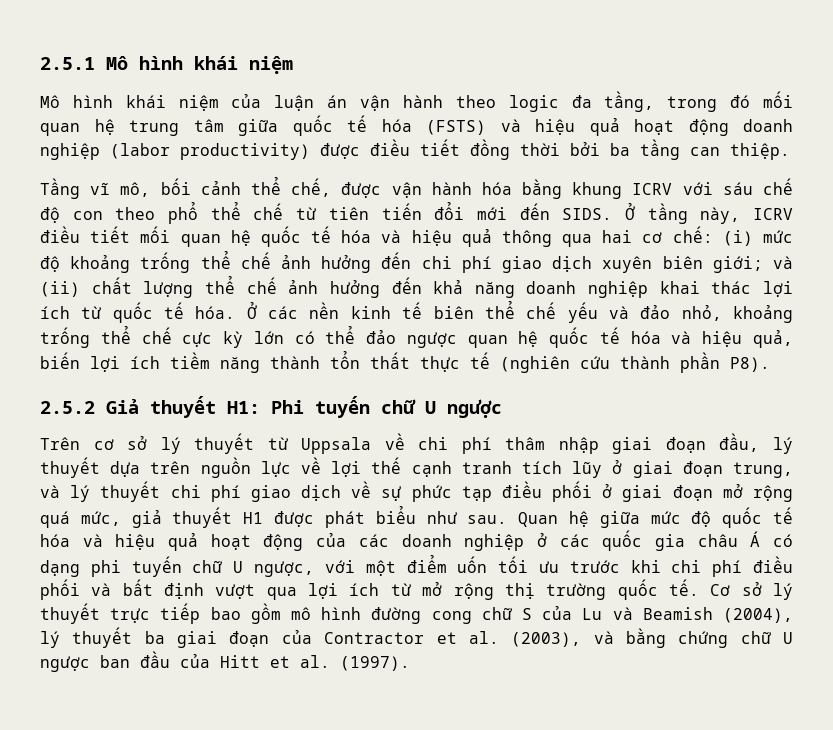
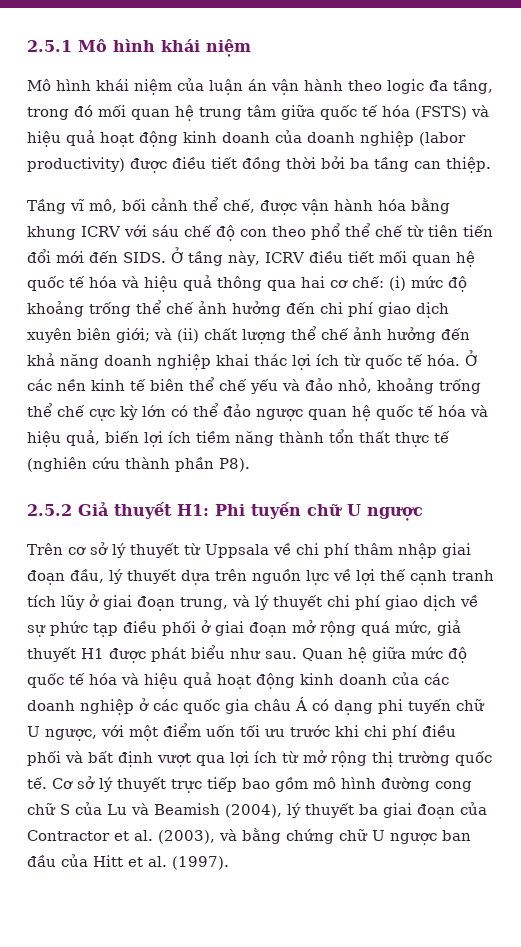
- Mô hình khái niệm của luận án vận hành theo logic đa tầng, trong đó mối quan hệ trung tâm giữa quốc tế hóa (FSTS) và hiệu quả hoạt động doanh nghiệp (labor productivity) được điều tiết đồng thời bởi ba tầng can thiệp.
+ Mô hình khái niệm của luận án vận hành theo logic đa tầng, trong đó mối quan hệ trung tâm giữa quốc tế hóa (FSTS) và hiệu quả hoạt động kinh doanh của doanh nghiệp (labor productivity) được điều tiết đồng thời bởi ba tầng can thiệp.
- Quan hệ giữa mức độ quốc tế hóa và hiệu quả hoạt động của các doanh nghiệp ở các quốc gia châu Á có dạng phi tuyến chữ U ngược, với một điểm uốn tối ưu trước khi chi phí điều phối và bất định vượt qua lợi ích từ mở rộng thị trường quốc tế.
+ Quan hệ giữa mức độ quốc tế hóa và hiệu quả hoạt động kinh doanh của các doanh nghiệp ở các quốc gia châu Á có dạng phi tuyến chữ U ngược, với một điểm uốn tối ưu trước khi chi phí điều phối và bất định vượt qua lợi ích từ mở rộng thị trường quốc tế.

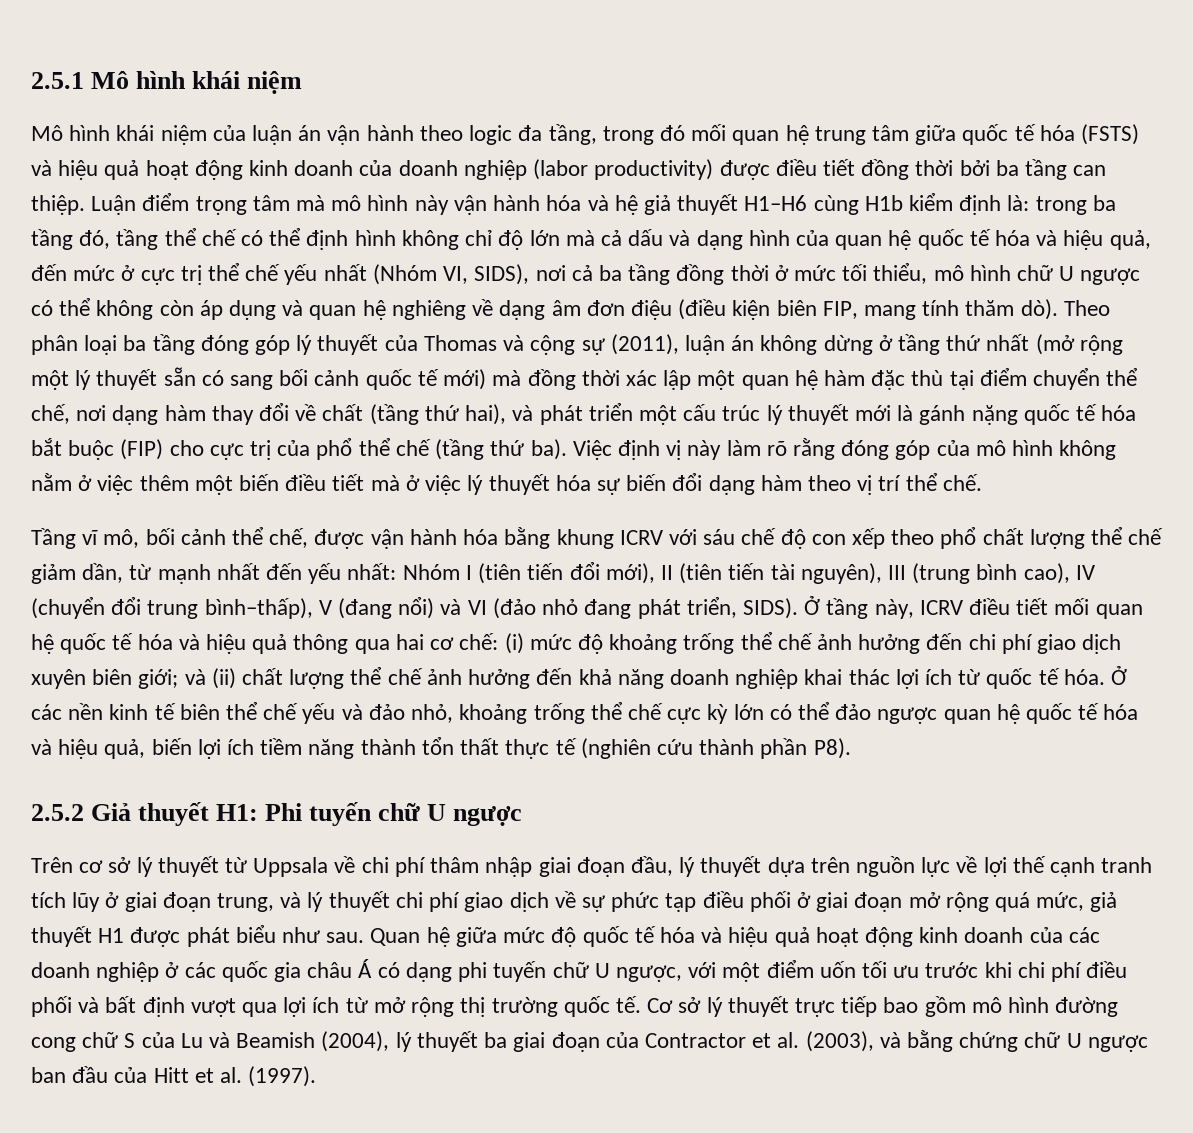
+ Luận điểm trọng tâm mà mô hình này vận hành hóa và hệ giả thuyết H1–H6 cùng H1b kiểm định là: trong ba tầng đó, tầng thể chế có thể định hình không chỉ độ lớn mà cả dấu và dạng hình của quan hệ quốc tế hóa và hiệu quả, đến mức ở cực trị thể chế yếu nhất (Nhóm VI, SIDS), nơi cả ba tầng đồng thời ở mức tối thiểu, mô hình chữ U ngược có thể không còn áp dụng và quan hệ nghiêng về dạng âm đơn điệu (điều kiện biên FIP, mang tính thăm dò). Theo phân loại ba tầng đóng góp lý thuyết của Thomas và cộng sự (2011), luận án không dừng ở tầng thứ nhất (mở rộng một lý thuyết sẵn có sang bối cảnh quốc tế mới) mà đồng thời xác lập một quan hệ hàm đặc thù tại điểm chuyển thể chế, nơi dạng hàm thay đổi về chất (tầng thứ hai), và phát triển một cấu trúc lý thuyết mới là gánh nặng quốc tế hóa bắt buộc (FIP) cho cực trị của phổ thể chế (tầng thứ ba). Việc định vị này làm rõ rằng đóng góp của mô hình không nằm ở việc thêm một biến điều tiết mà ở việc lý thuyết hóa sự biến đổi dạng hàm theo vị trí thể chế.
- Tầng vĩ mô, bối cảnh thể chế, được vận hành hóa bằng khung ICRV với sáu chế độ con theo phổ thể chế từ tiên tiến đổi mới đến SIDS.
+ Tầng vĩ mô, bối cảnh thể chế, được vận hành hóa bằng khung ICRV với sáu chế độ con xếp theo phổ chất lượng thể chế giảm dần, từ mạnh nhất đến yếu nhất: Nhóm I (tiên tiến đổi mới), II (tiên tiến tài nguyên), III (trung bình cao), IV (chuyển đổi trung bình–thấp), V (đang nổi) và VI (đảo nhỏ đang phát triển, SIDS).

